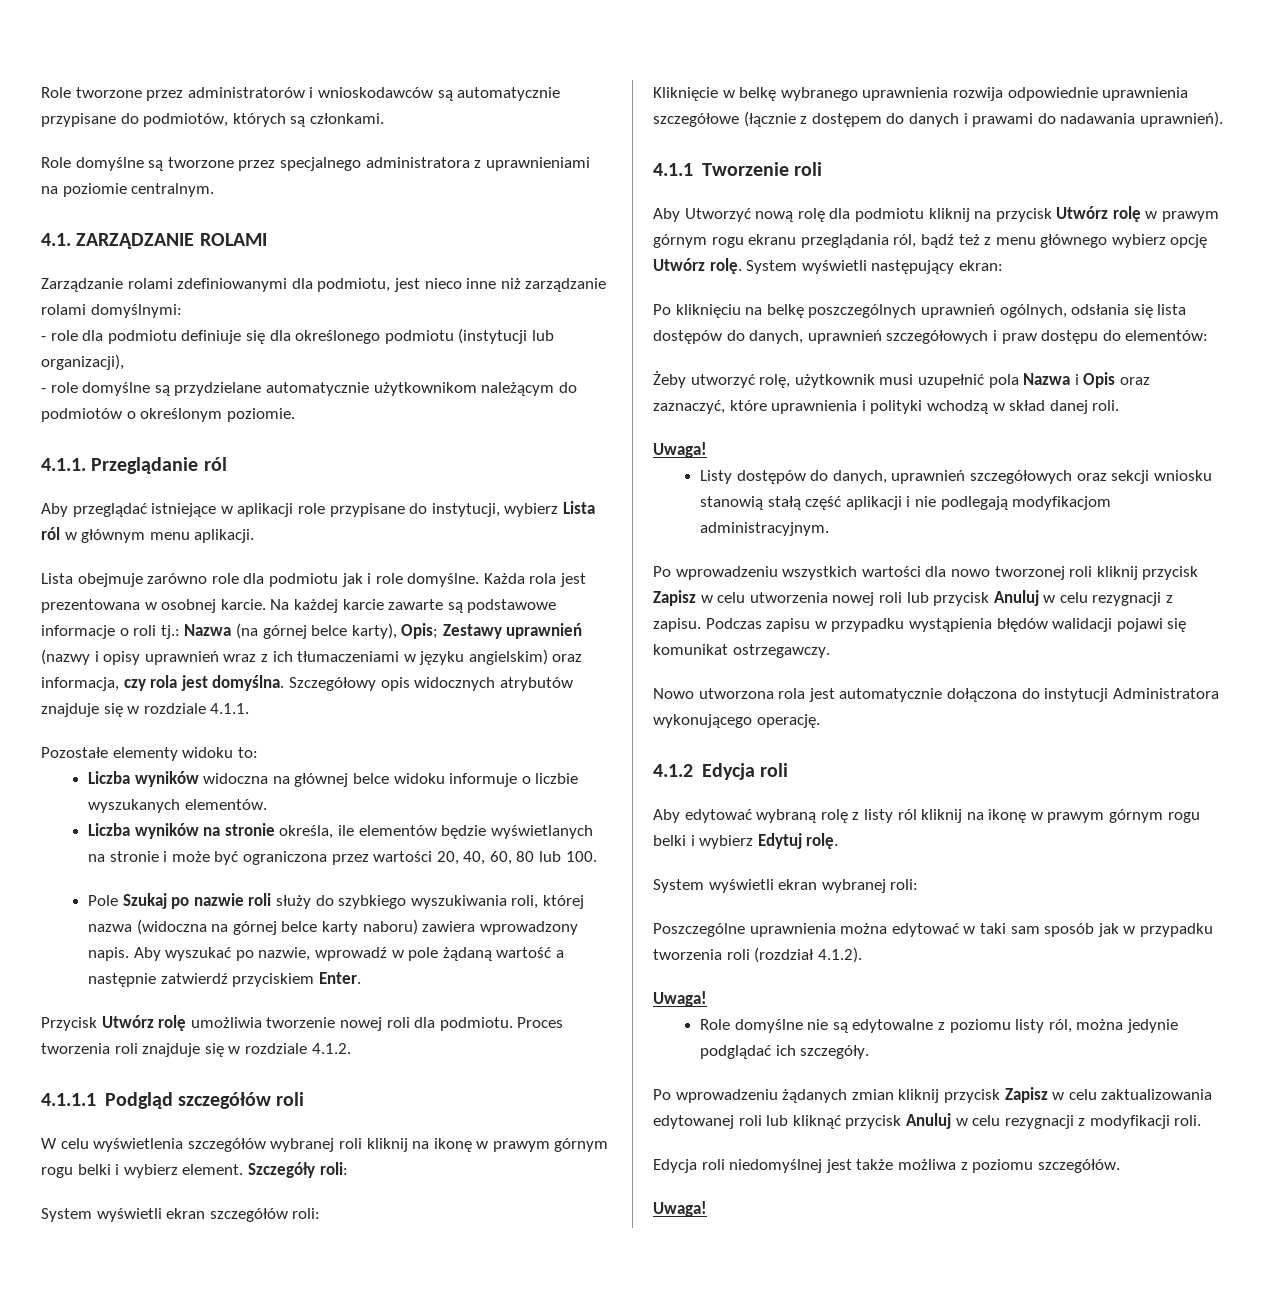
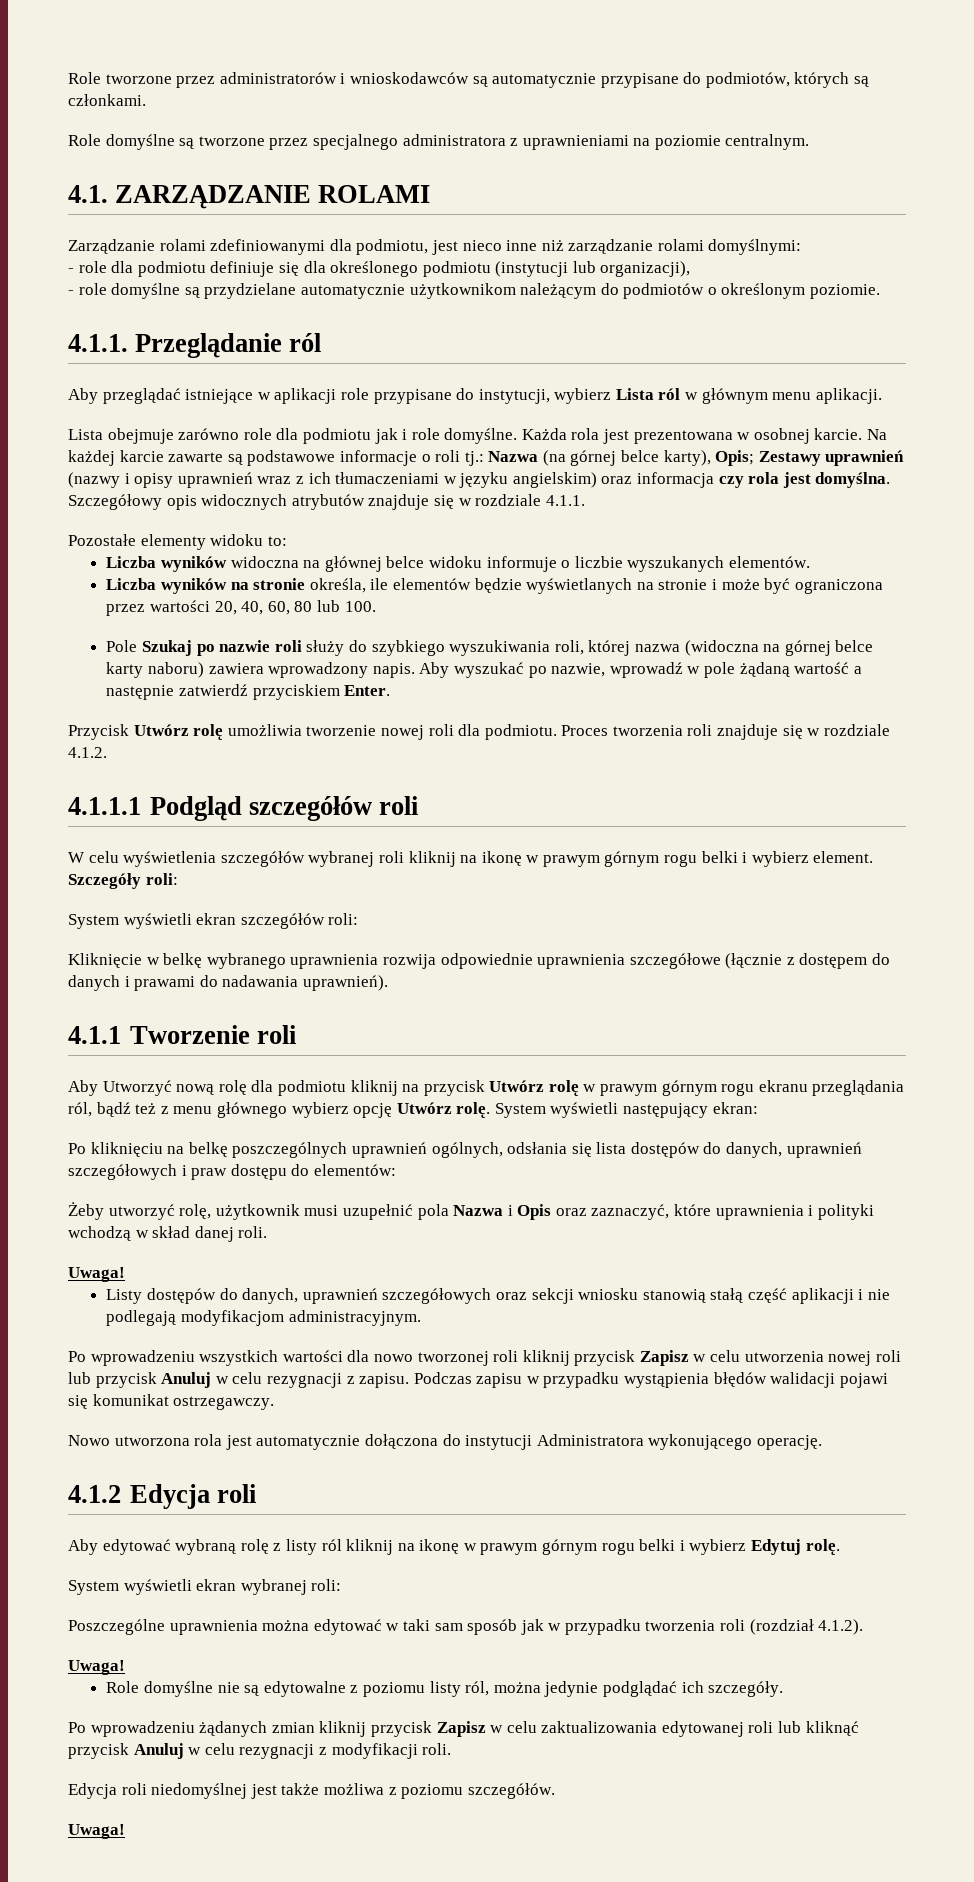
- Na każdej karcie zawarte są podstawowe informacje o roli tj.: Nazwa (na górnej belce karty), Opis; Zestawy uprawnień (nazwy i opisy uprawnień wraz z ich tłumaczeniami w języku angielskim) oraz informacja, czy rola jest domyślna.
+ Na każdej karcie zawarte są podstawowe informacje o roli tj.: Nazwa (na górnej belce karty), Opis; Zestawy uprawnień (nazwy i opisy uprawnień wraz z ich tłumaczeniami w języku angielskim) oraz informacja czy rola jest domyślna.

